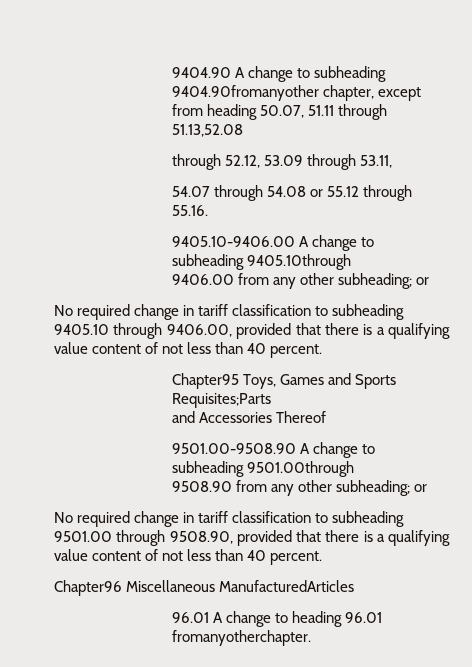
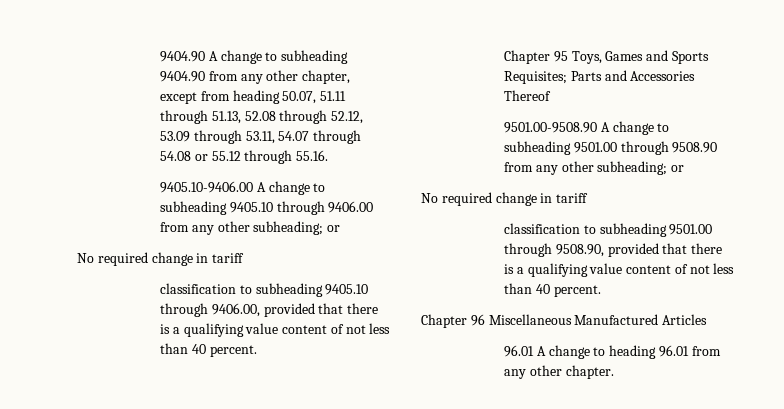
- 9404.90 A change to subheading 9404.90fromanyother chapter, except from heading 50.07, 51.11 through 51.13,52.08
- through 52.12, 53.09 through 53.11,
- 54.07 through 54.08 or 55.12 through 55.16.
+ 9404.90 A change to subheading 9404.90 from any other chapter, except from heading 50.07, 51.11 through 51.13, 52.08 through 52.12, 53.09 through 53.11, 54.07 through 54.08 or 55.12 through 55.16.
- 9405.10-9406.00 A change to subheading 9405.10through
- 9406.00 from any other subheading; or
- No required change in tariff classification to subheading 9405.10 through 9406.00, provided that there is a qualifying value content of not less than 40 percent.
+ 9405.10-9406.00 A change to subheading 9405.10 through 9406.00 from any other subheading; or
+ No required change in tariff
+ classification to subheading 9405.10 through 9406.00, provided that there is a qualifying value content of not less than 40 percent.
- Chapter95 Toys, Games and Sports Requisites;Parts
- and Accessories Thereof
+ Chapter 95 Toys, Games and Sports Requisites; Parts and Accessories Thereof
- 9501.00-9508.90 A change to subheading 9501.00through
- 9508.90 from any other subheading; or
- No required change in tariff classification to subheading 9501.00 through 9508.90, provided that there is a qualifying value content of not less than 40 percent.
+ 9501.00-9508.90 A change to subheading 9501.00 through 9508.90 from any other subheading; or
+ No required change in tariff
+ classification to subheading 9501.00 through 9508.90, provided that there is a qualifying value content of not less than 40 percent.
- Chapter96 Miscellaneous ManufacturedArticles
+ Chapter 96 Miscellaneous Manufactured Articles
- 96.01 A change to heading 96.01 fromanyotherchapter.
+ 96.01 A change to heading 96.01 from any other chapter.

